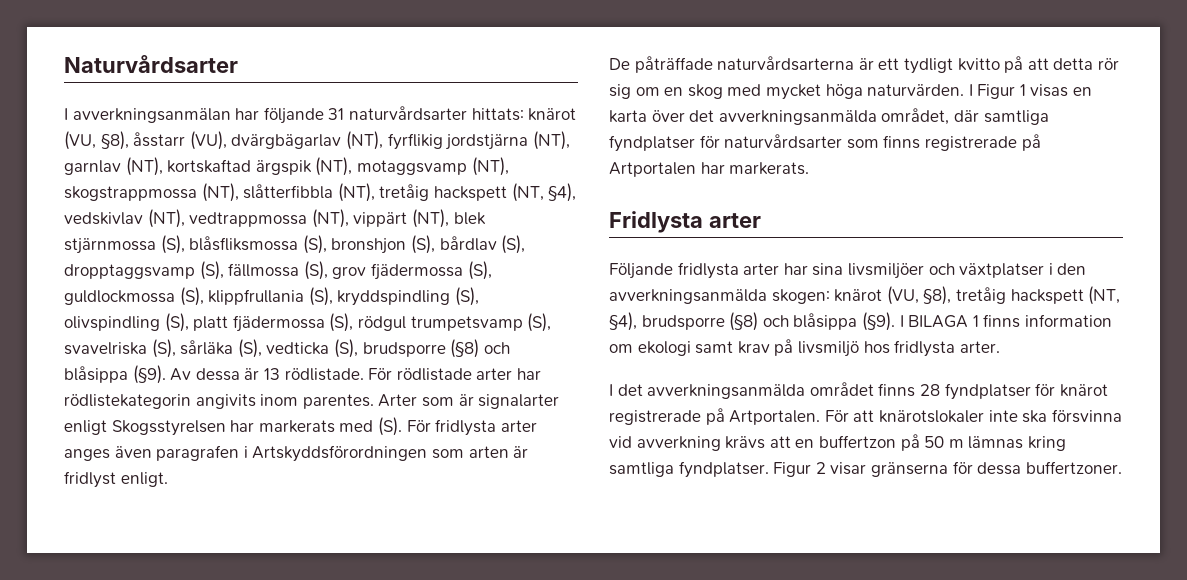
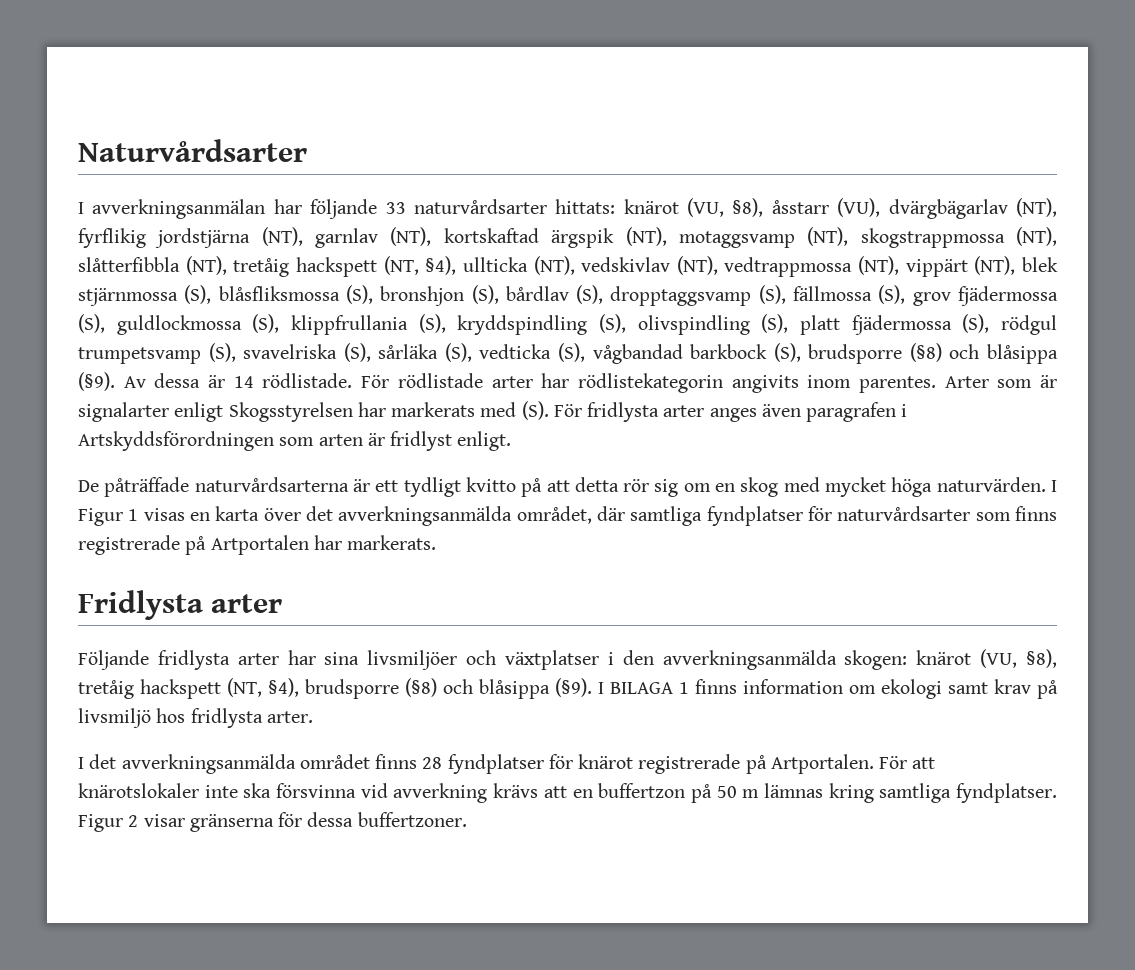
- I avverkningsanmälan har följande 31 naturvårdsarter hittats:
+ I avverkningsanmälan har följande 33 naturvårdsarter hittats:
- knärot (VU, §8), åsstarr (VU), dvärgbägarlav (NT), fyrflikig jordstjärna (NT), garnlav (NT), kortskaftad ärgspik (NT), motaggsvamp (NT), skogstrappmossa (NT), slåtterfibbla (NT), tretåig hackspett (NT, §4), vedskivlav (NT), vedtrappmossa (NT), vippärt (NT), blek stjärnmossa (S), blåsfliksmossa (S), bronshjon (S), bårdlav (S), dropptaggsvamp (S), fällmossa (S), grov fjädermossa (S), guldlockmossa (S), klippfrullania (S), kryddspindling (S), olivspindling (S), platt fjädermossa (S), rödgul trumpetsvamp (S), svavelriska (S), sårläka (S), vedticka (S), brudsporre (§8) och blåsippa (§9).
+ knärot (VU, §8), åsstarr (VU), dvärgbägarlav (NT), fyrflikig jordstjärna (NT), garnlav (NT), kortskaftad ärgspik (NT), motaggsvamp (NT), skogstrappmossa (NT), slåtterfibbla (NT), tretåig hackspett (NT, §4), ullticka (NT), vedskivlav (NT), vedtrappmossa (NT), vippärt (NT), blek stjärnmossa (S), blåsfliksmossa (S), bronshjon (S), bårdlav (S), dropptaggsvamp (S), fällmossa (S), grov fjädermossa (S), guldlockmossa (S), klippfrullania (S), kryddspindling (S), olivspindling (S), platt fjädermossa (S), rödgul trumpetsvamp (S), svavelriska (S), sårläka (S), vedticka (S), vågbandad barkbock (S), brudsporre (§8) och blåsippa (§9).
- Av dessa är 13 rödlistade.
+ Av dessa är 14 rödlistade.

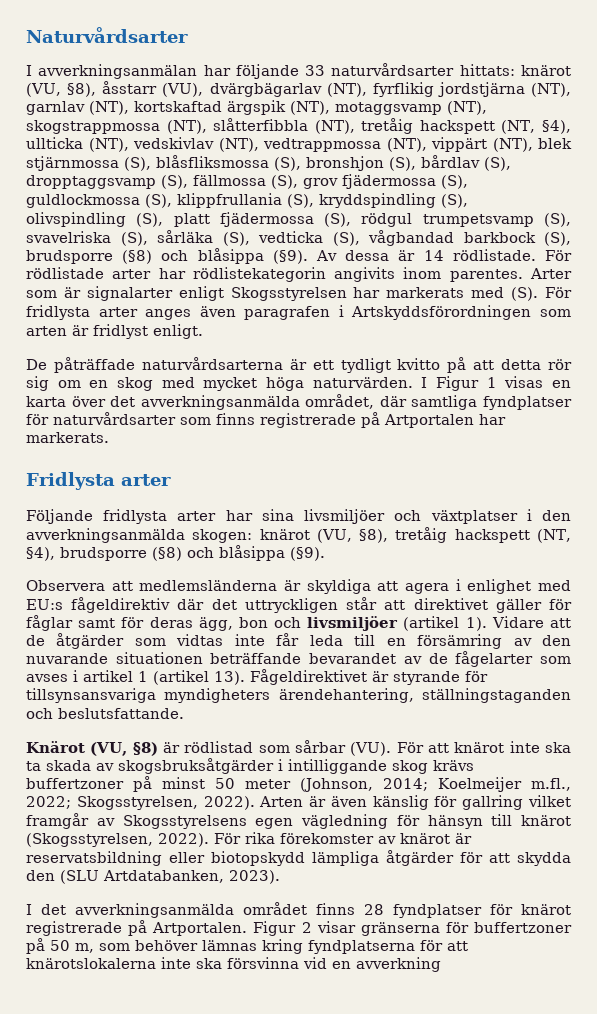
- Följande fridlysta arter har sina livsmiljöer och växtplatser i den avverkningsanmälda skogen: knärot (VU, §8), tretåig hackspett (NT, §4), brudsporre (§8) och blåsippa (§9). I BILAGA 1 finns information om ekologi samt krav på livsmiljö hos fridlysta arter.
+ Följande fridlysta arter har sina livsmiljöer och växtplatser i den avverkningsanmälda skogen: knärot (VU, §8), tretåig hackspett (NT, §4), brudsporre (§8) och blåsippa (§9).
+ Observera att medlemsländerna är skyldiga att agera i enlighet med EU:s fågeldirektiv där det uttryckligen står att direktivet gäller för fåglar samt för deras ägg, bon och livsmiljöer (artikel 1). Vidare att de åtgärder som vidtas inte får leda till en försämring av den nuvarande situationen beträffande bevarandet av de fågelarter som avses i artikel 1 (artikel 13). Fågeldirektivet är styrande för tillsynsansvariga myndigheters ärendehantering, ställningstaganden och beslutsfattande.
+ Knärot (VU, §8) är rödlistad som sårbar (VU). För att knärot inte ska ta skada av skogsbruksåtgärder i intilliggande skog krävs buffertzoner på minst 50 meter (Johnson, 2014; Koelmeijer m.fl., 2022; Skogsstyrelsen, 2022). Arten är även känslig för gallring vilket framgår av Skogsstyrelsens egen vägledning för hänsyn till knärot (Skogsstyrelsen, 2022). För rika förekomster av knärot är reservatsbildning eller biotopskydd lämpliga åtgärder för att skydda den (SLU Artdatabanken, 2023).
- För att knärotslokaler inte ska försvinna vid avverkning krävs att en buffertzon på 50 m lämnas kring samtliga fyndplatser.
- Figur 2 visar gränserna för dessa buffertzoner.
+ Figur 2 visar gränserna för buffertzoner på 50 m, som behöver lämnas kring fyndplatserna för att knärotslokalerna inte ska försvinna vid en avverkning

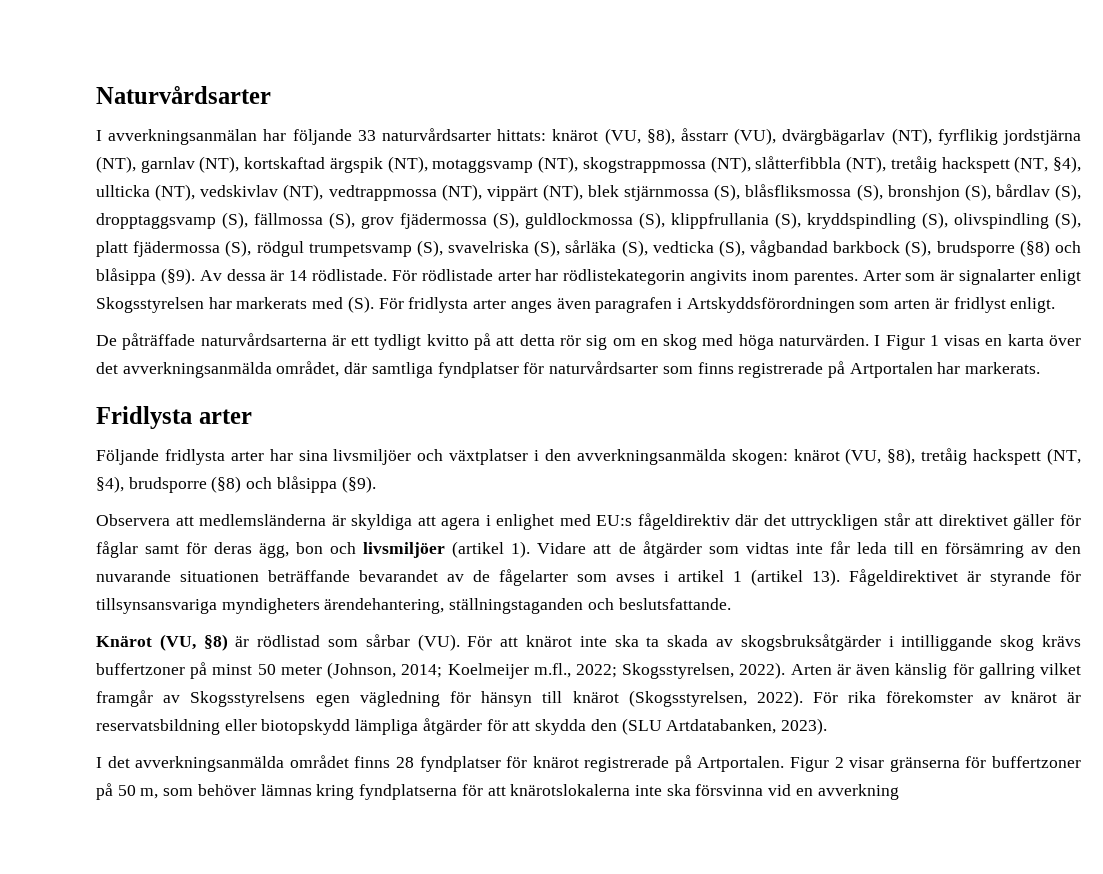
- De påträffade naturvårdsarterna är ett tydligt kvitto på att detta rör sig om en skog med mycket höga naturvärden.
+ De påträffade naturvårdsarterna är ett tydligt kvitto på att detta rör sig om en skog med höga naturvärden.

